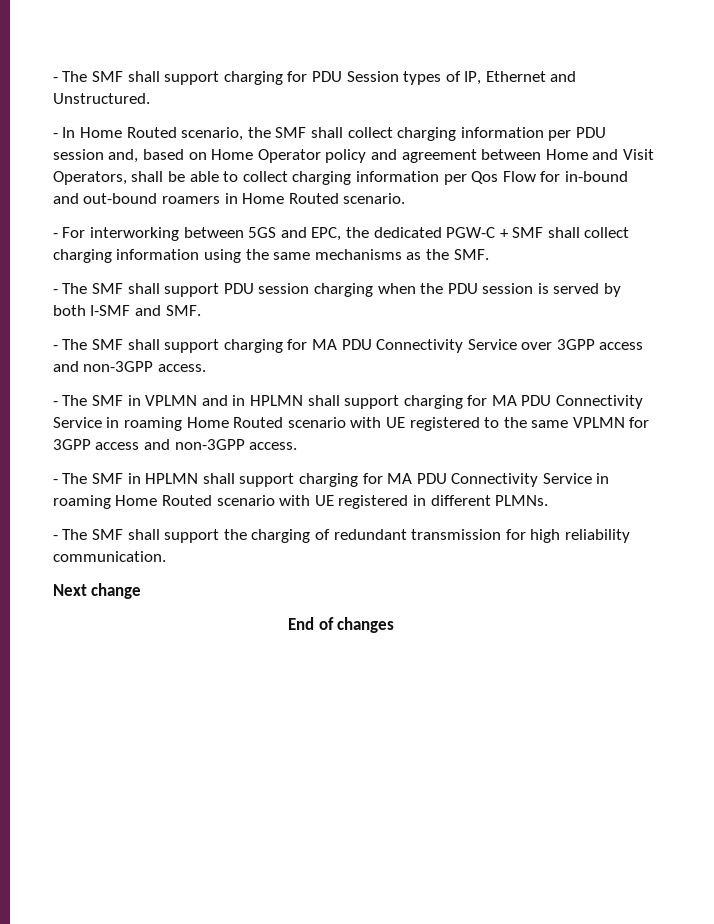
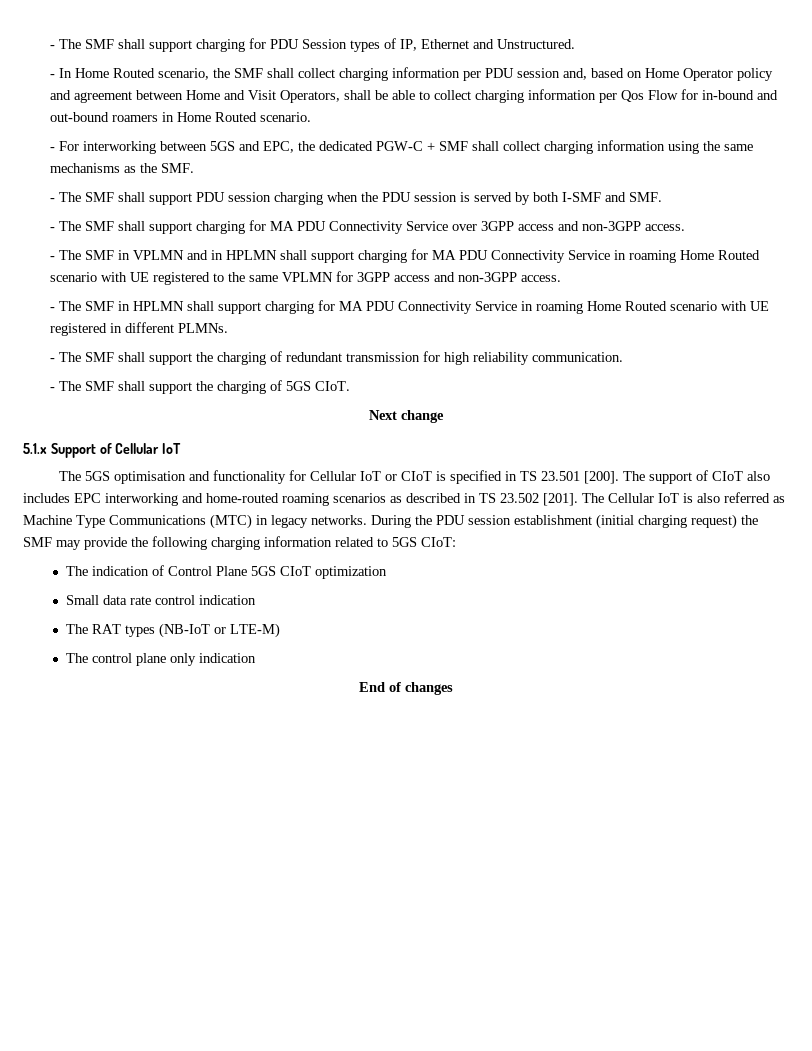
+ - The SMF shall support the charging of 5GS CIoT.
  Next change
+ 5.1.x Support of Cellular IoT
+ The 5GS optimisation and functionality for Cellular IoT or CIoT is specified in TS 23.501 [200]. The support of CIoT also includes EPC interworking and home-routed roaming scenarios as described in TS 23.502 [201]. The Cellular IoT is also referred as Machine Type Communications (MTC) in legacy networks. During the PDU session establishment (initial charging request) the SMF may provide the following charging information related to 5GS CIoT:
+ The indication of Control Plane 5GS CIoT optimization
+ Small data rate control indication
+ The RAT types (NB-IoT or LTE-M)
+ The control plane only indication

